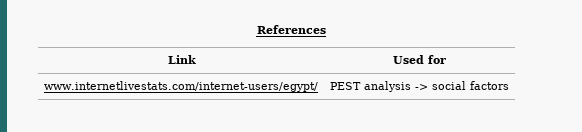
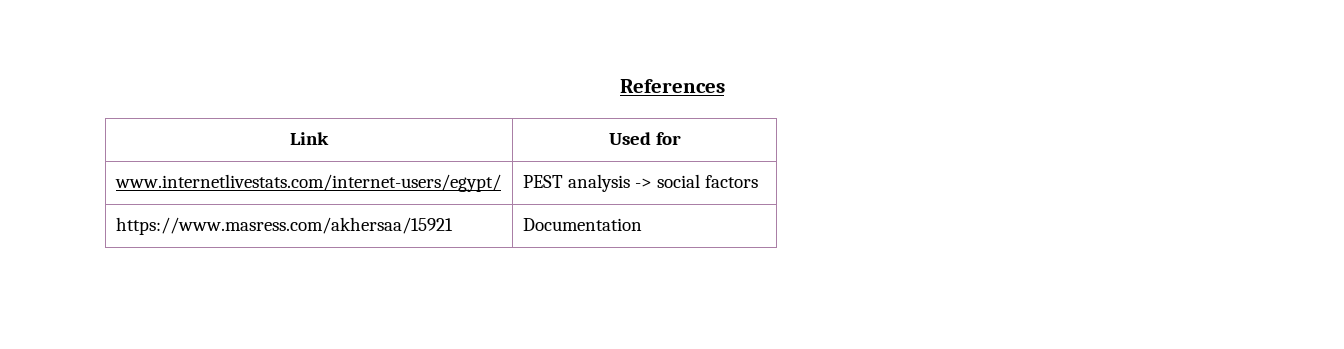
+ https://www.masress.com/akhersaa/15921 | Documentation

